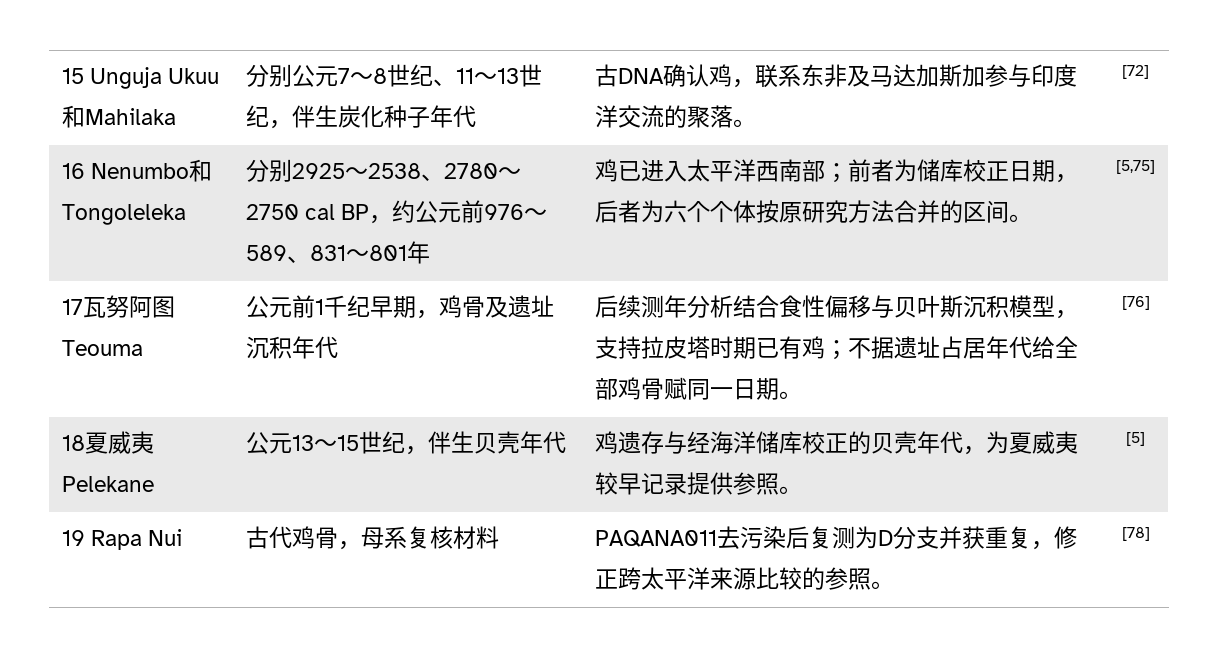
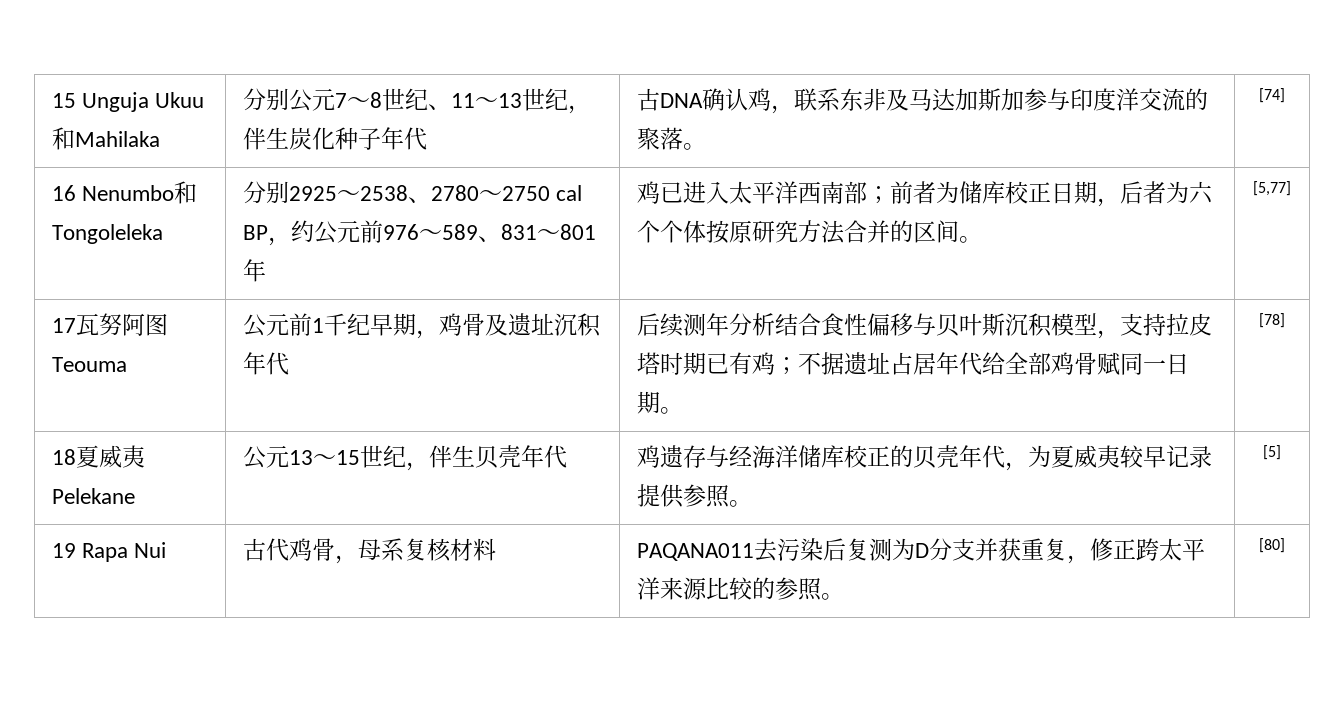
- 15 Unguja Ukuu和Mahilaka | 分别公元7～8世纪、11～13世纪，伴生炭化种子年代 | 古DNA确认鸡，联系东非及马达加斯加参与印度洋交流的聚落。 | [72]
+ 15 Unguja Ukuu和Mahilaka | 分别公元7～8世纪、11～13世纪，伴生炭化种子年代 | 古DNA确认鸡，联系东非及马达加斯加参与印度洋交流的聚落。 | [74]
- [5,75]
+ [5,77]
- 17瓦努阿图Teouma | 公元前1千纪早期，鸡骨及遗址沉积年代 | 后续测年分析结合食性偏移与贝叶斯沉积模型，支持拉皮塔时期已有鸡；不据遗址占居年代给全部鸡骨赋同一日期。 | [76]
+ 17瓦努阿图Teouma | 公元前1千纪早期，鸡骨及遗址沉积年代 | 后续测年分析结合食性偏移与贝叶斯沉积模型，支持拉皮塔时期已有鸡；不据遗址占居年代给全部鸡骨赋同一日期。 | [78]
- 19 Rapa Nui | 古代鸡骨，母系复核材料 | PAQANA011去污染后复测为D分支并获重复，修正跨太平洋来源比较的参照。 | [78]
+ 19 Rapa Nui | 古代鸡骨，母系复核材料 | PAQANA011去污染后复测为D分支并获重复，修正跨太平洋来源比较的参照。 | [80]

